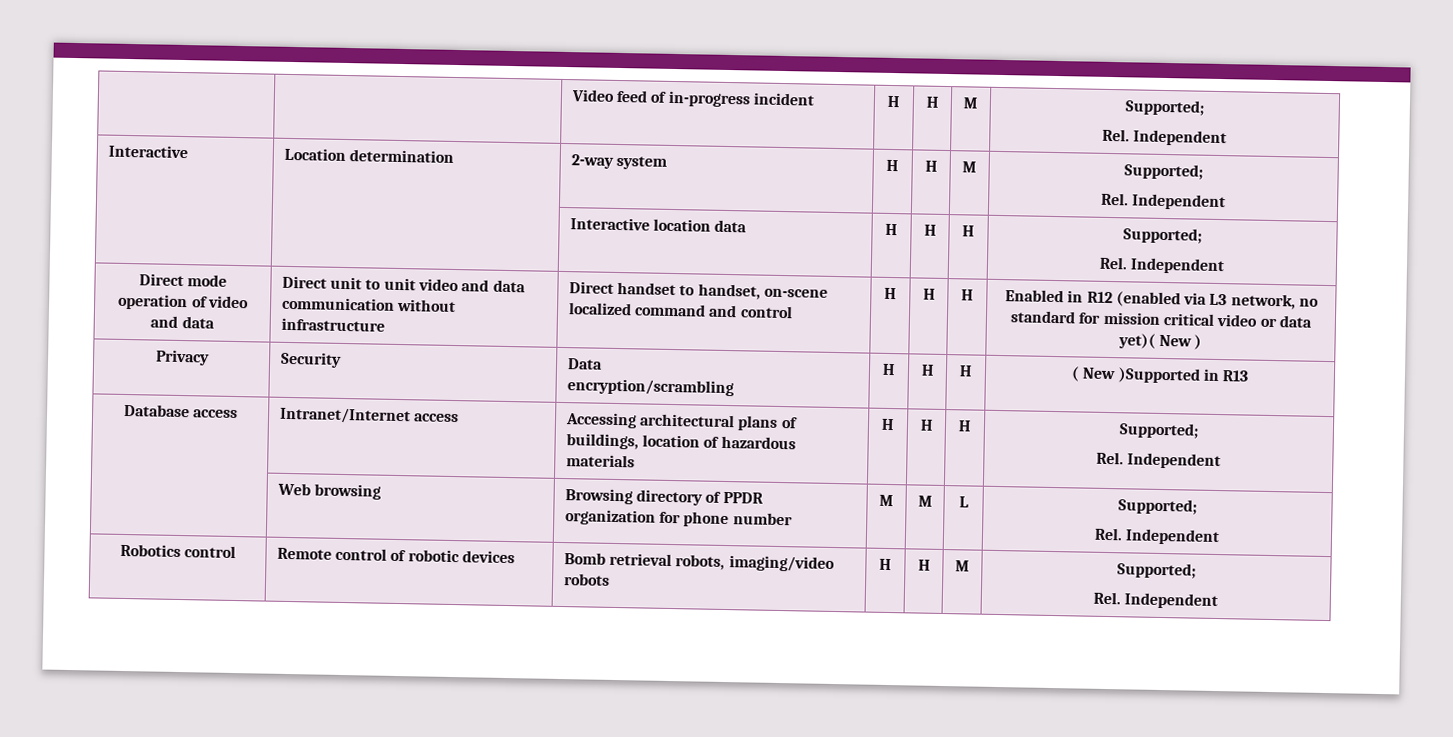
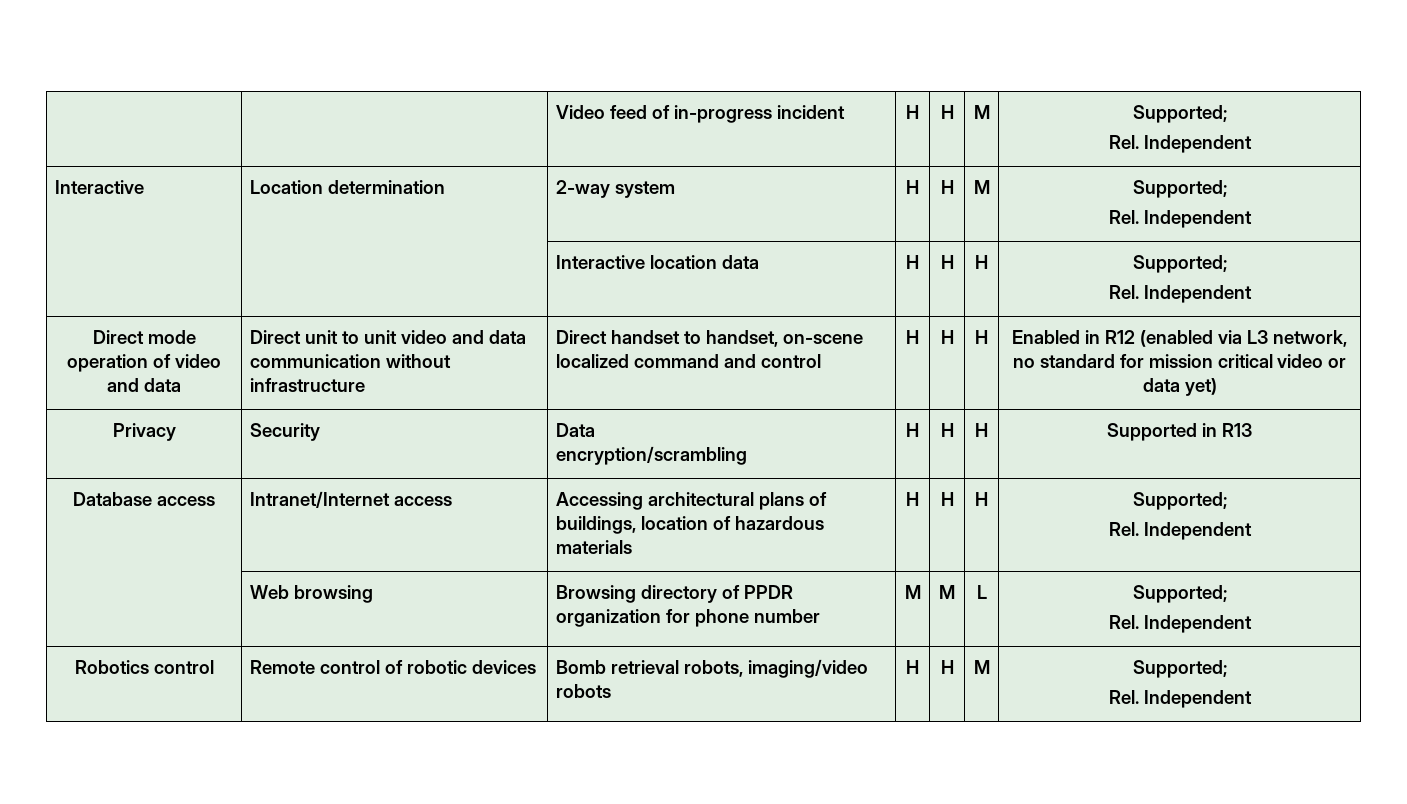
- Enabled in R12 (enabled via L3 network, no standard for mission critical video or data yet)( New )
+ Enabled in R12 (enabled via L3 network, no standard for mission critical video or data yet)
  Privacy | Security | Data
- encryption/scrambling | H | H | H | ( New )Supported in R13
+ encryption/scrambling | H | H | H | Supported in R13

